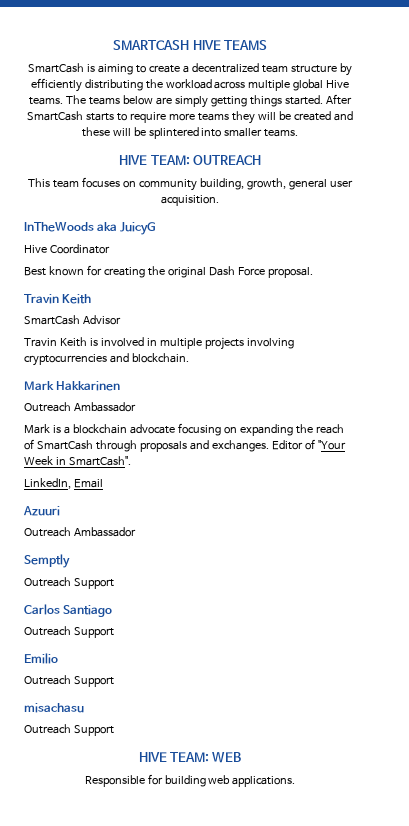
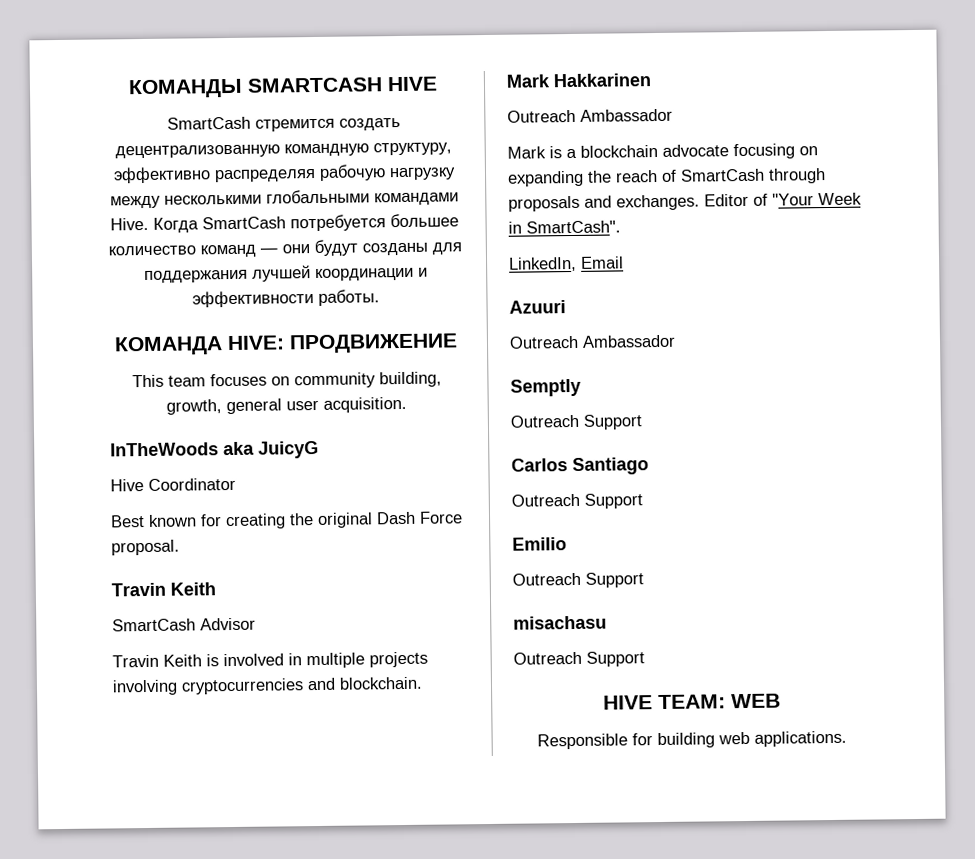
- SMARTCASH HIVE TEAMS
- SmartCash is aiming to create a decentralized team structure by efficiently distributing the workload across multiple global Hive teams. The teams below are simply getting things started. After SmartCash starts to require more teams they will be created and these will be splintered into smaller teams.
- HIVE TEAM: OUTREACH
+ КОМАНДЫ SMARTCASH HIVE
+ SmartCash стремится создать децентрализованную командную структуру, эффективно распределяя рабочую нагрузку между несколькими глобальными командами Hive. Когда SmartCash потребуется большее количество команд — они будут созданы для поддержания лучшей координации и эффективности работы.
+ КОМАНДА HIVE: ПРОДВИЖЕНИЕ

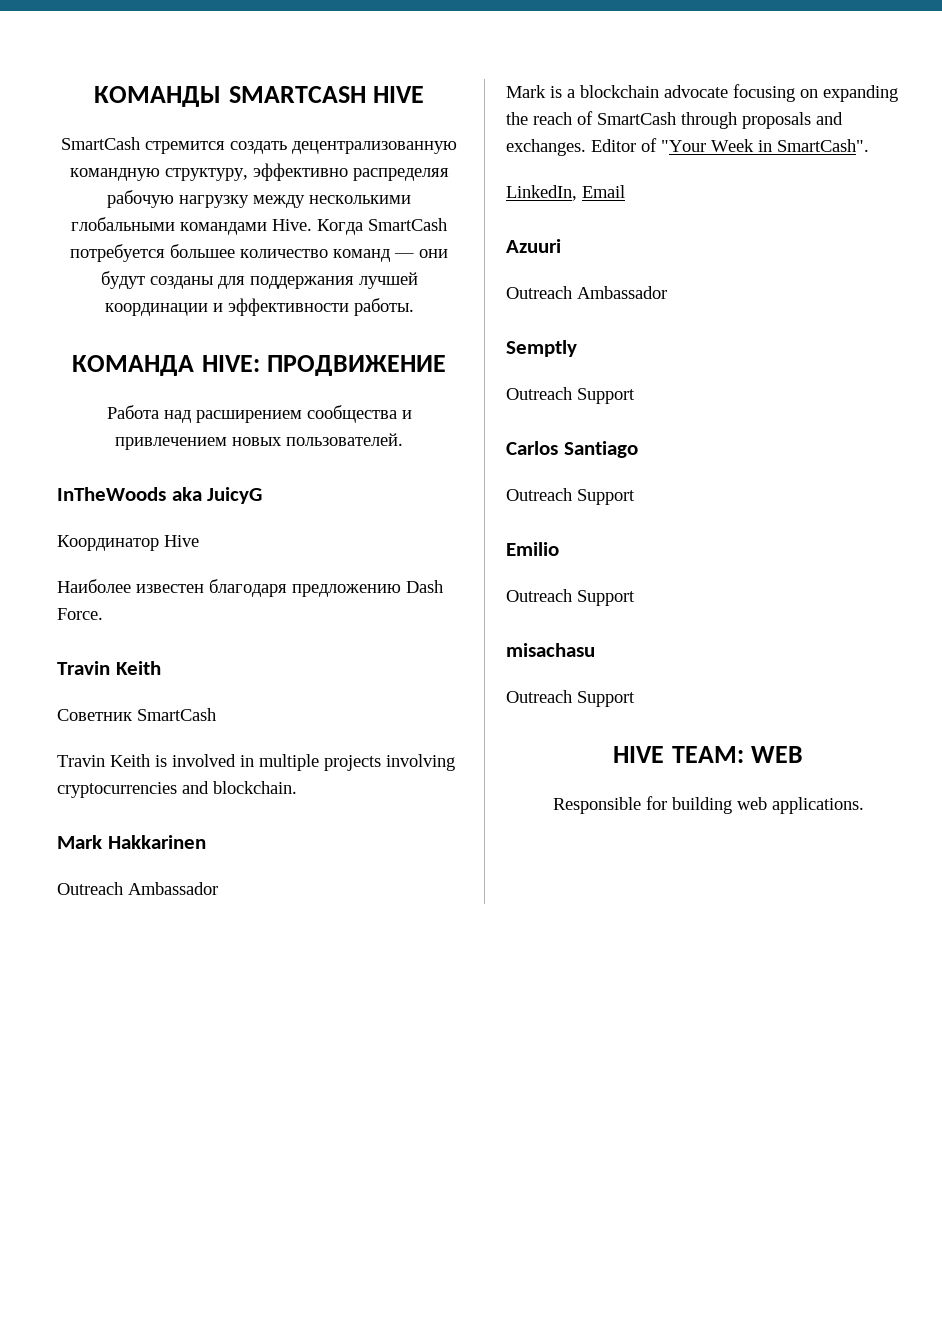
- This team focuses on community building, growth, general user acquisition.
+ Работа над расширением сообщества и привлечением новых пользователей.
- Hive Coordinator
- Best known for creating the original Dash Force proposal.
+ Координатор Hive
+ Наиболее известен благодаря предложению Dash Force.
- SmartCash Advisor
+ Советник SmartCash

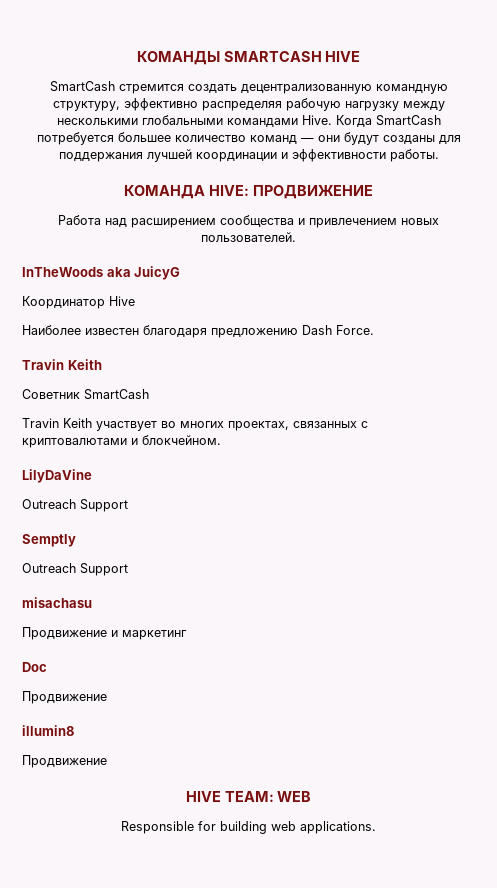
- Travin Keith is involved in multiple projects involving cryptocurrencies and blockchain.
- Mark Hakkarinen
- Outreach Ambassador
- Mark is a blockchain advocate focusing on expanding the reach of SmartCash through proposals and exchanges. Editor of "Your Week in SmartCash".
- LinkedIn, Email
- Azuuri
- Outreach Ambassador
+ Travin Keith участвует во многих проектах, связанных с криптовалютами и блокчейном.
+ LilyDaVine
+ Outreach Support
  Semptly
  Outreach Support
- Carlos Santiago
- Outreach Support
- Emilio
- Outreach Support
  misachasu
- Outreach Support
+ Продвижение и маркетинг
+ Doc
+ Продвижение
+ illumin8
+ Продвижение

